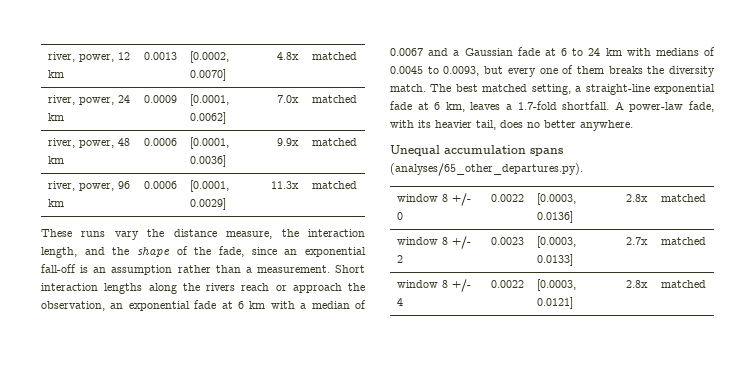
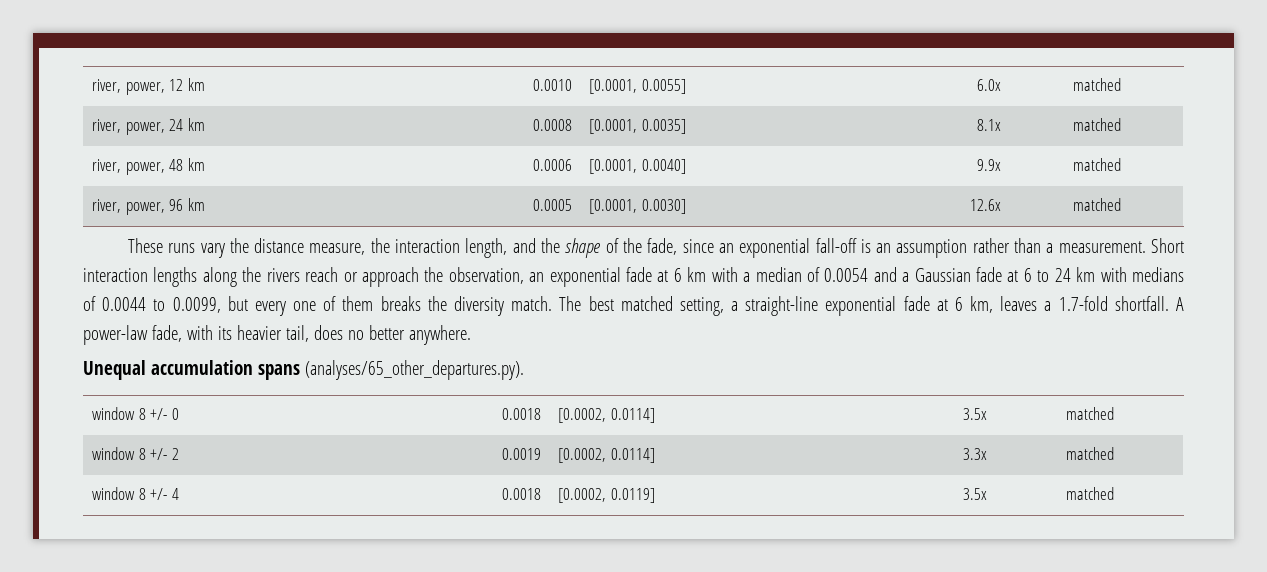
- river, power, 12 km | 0.0013 | [0.0002, 0.0070] | 4.8x | matched
+ river, power, 12 km | 0.0010 | [0.0001, 0.0055] | 6.0x | matched
- river, power, 24 km | 0.0009 | [0.0001, 0.0062] | 7.0x | matched
+ river, power, 24 km | 0.0008 | [0.0001, 0.0035] | 8.1x | matched
- river, power, 48 km | 0.0006 | [0.0001, 0.0036] | 9.9x | matched
+ river, power, 48 km | 0.0006 | [0.0001, 0.0040] | 9.9x | matched
- river, power, 96 km | 0.0006 | [0.0001, 0.0029] | 11.3x | matched
+ river, power, 96 km | 0.0005 | [0.0001, 0.0030] | 12.6x | matched
- Short interaction lengths along the rivers reach or approach the observation, an exponential fade at 6 km with a median of 0.0067 and a Gaussian fade at 6 to 24 km with medians of 0.0045 to 0.0093, but every one of them breaks the diversity match.
+ Short interaction lengths along the rivers reach or approach the observation, an exponential fade at 6 km with a median of 0.0054 and a Gaussian fade at 6 to 24 km with medians of 0.0044 to 0.0099, but every one of them breaks the diversity match.
- window 8 +/- 0 | 0.0022 | [0.0003, 0.0136] | 2.8x | matched
+ window 8 +/- 0 | 0.0018 | [0.0002, 0.0114] | 3.5x | matched
- window 8 +/- 2 | 0.0023 | [0.0003, 0.0133] | 2.7x | matched
+ window 8 +/- 2 | 0.0019 | [0.0002, 0.0114] | 3.3x | matched
- window 8 +/- 4 | 0.0022 | [0.0003, 0.0121] | 2.8x | matched
+ window 8 +/- 4 | 0.0018 | [0.0002, 0.0119] | 3.5x | matched

